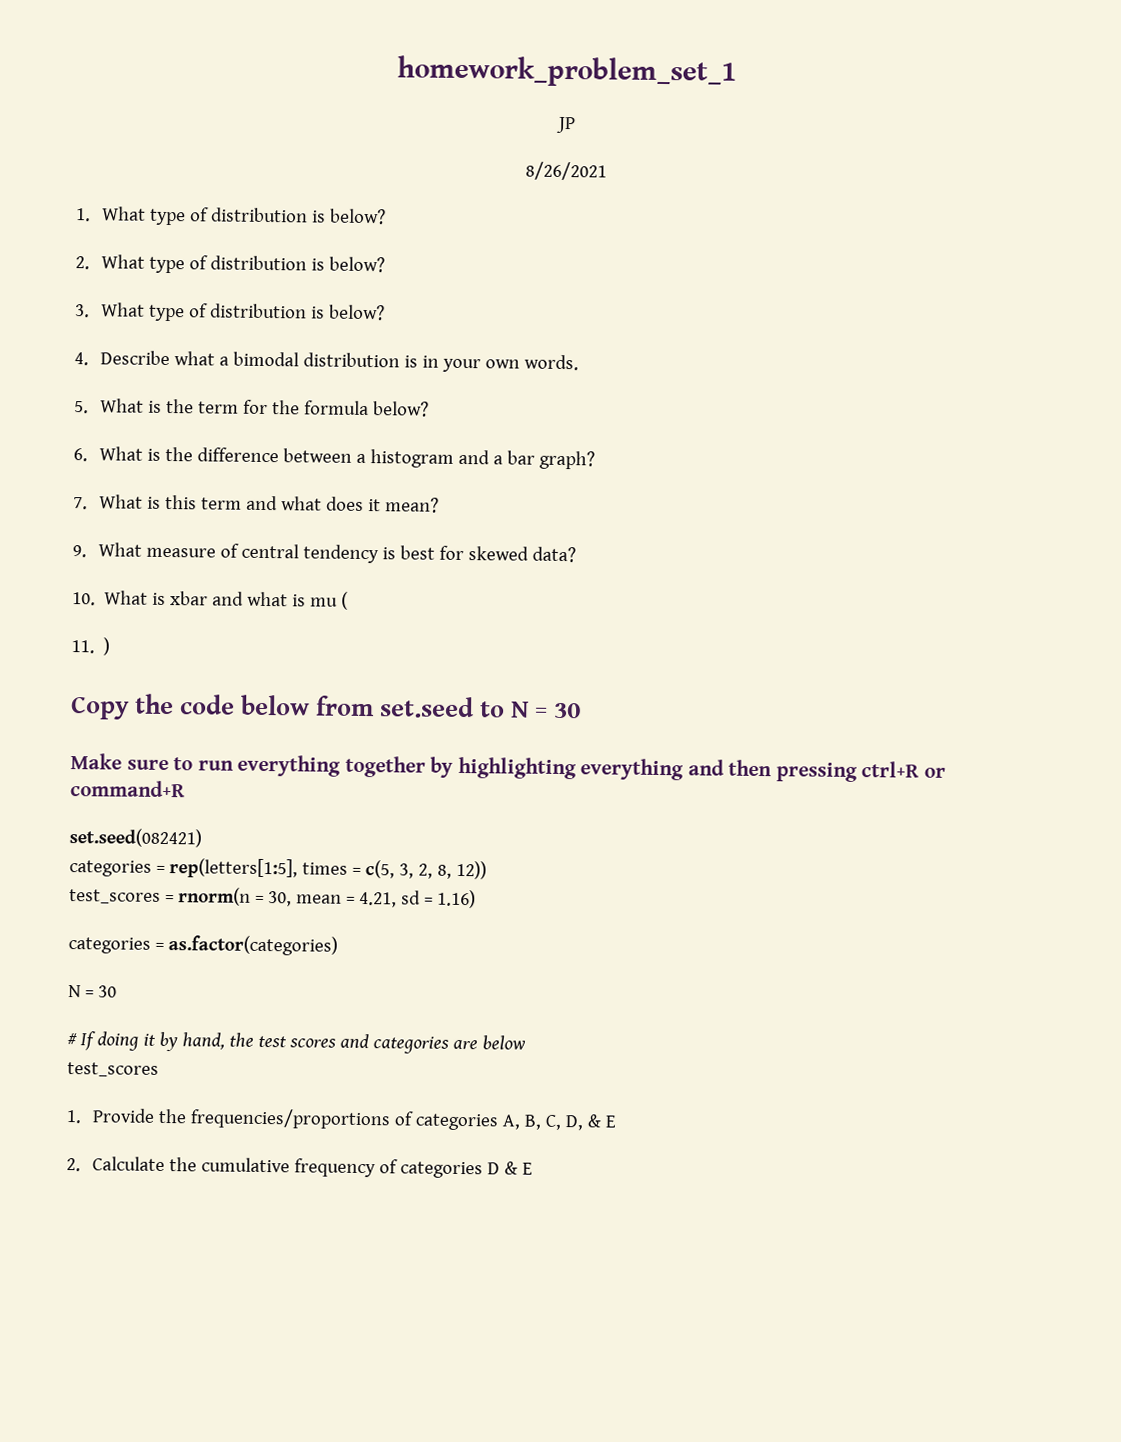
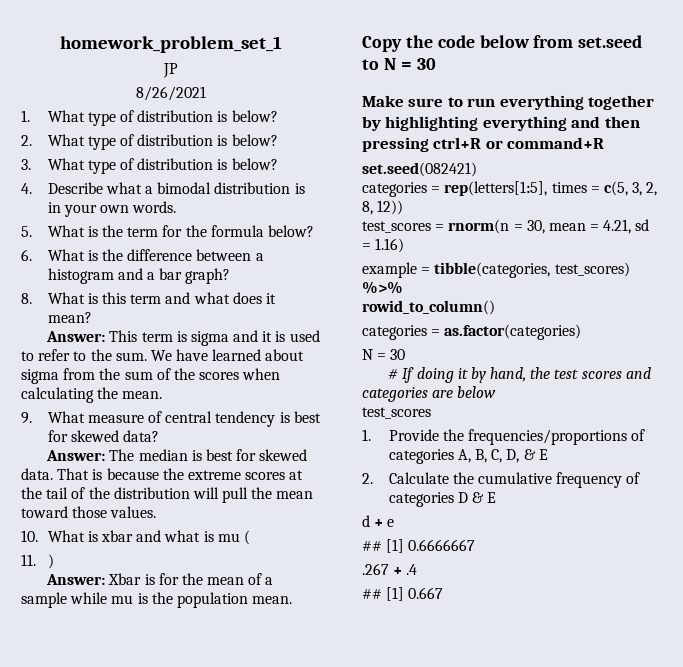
- 7. What is this term and what does it mean?
+ 8. What is this term and what does it mean?
+ Answer: This term is sigma and it is used to refer to the sum. We have learned about sigma from the sum of the scores when calculating the mean.
+ Answer: The median is best for skewed data. That is because the extreme scores at the tail of the distribution will pull the mean toward those values.
+ Answer: Xbar is for the mean of a sample while mu is the population mean.
+ example = tibble(categories, test_scores) %>%
+ rowid_to_column()
+ d + e
+ ## [1] 0.6666667
+ .267 + .4
+ ## [1] 0.667

